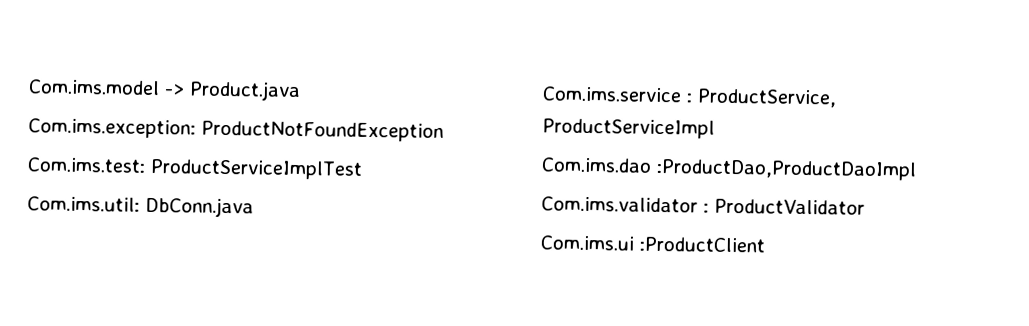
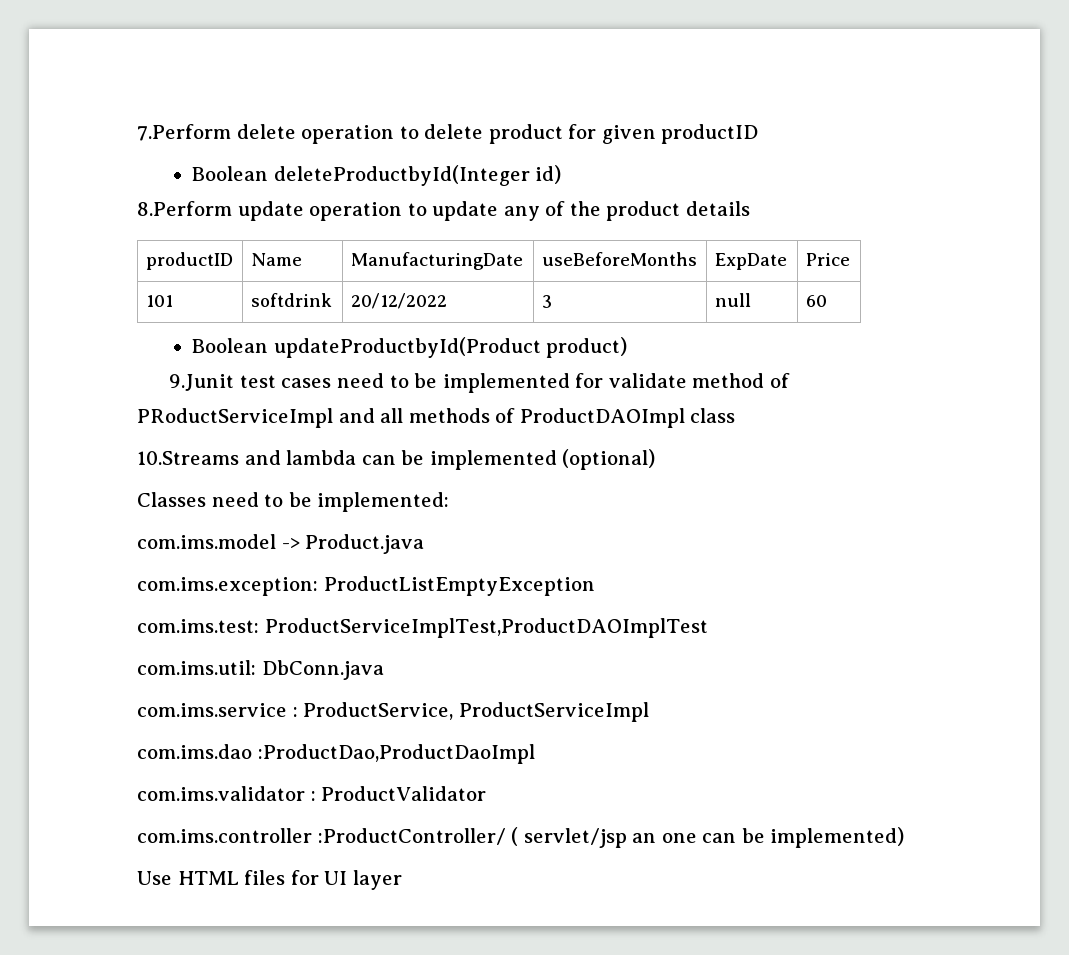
- Com.ims.model -> Product.java
- Com.ims.exception: ProductNotFoundException
- Com.ims.test: ProductServiceImplTest
- Com.ims.util: DbConn.java
+ 7.Perform delete operation to delete product for given productID
+ Boolean deleteProductbyId(Integer id)
+ 8.Perform update operation to update any of the product details
+ productID | Name | ManufacturingDate | useBeforeMonths | ExpDate | Price
+ 101 | softdrink | 20/12/2022 | 3 | null | 60
+ Boolean updateProductbyId(Product product)
+ 9.Junit test cases need to be implemented for validate method of PRoductServiceImpl and all methods of ProductDAOImpl class
+ 10.Streams and lambda can be implemented (optional)
+ Classes need to be implemented:
+ com.ims.model -> Product.java
+ com.ims.exception: ProductListEmptyException
+ com.ims.test: ProductServiceImplTest,ProductDAOImplTest
+ com.ims.util: DbConn.java
- Com.ims.service : ProductService, ProductServiceImpl
+ com.ims.service : ProductService, ProductServiceImpl
- Com.ims.dao :ProductDao,ProductDaoImpl
+ com.ims.dao :ProductDao,ProductDaoImpl
- Com.ims.validator : ProductValidator
+ com.ims.validator : ProductValidator
- Com.ims.ui :ProductClient
+ com.ims.controller :ProductController/ ( servlet/jsp an one can be implemented)
+ Use HTML files for UI layer

